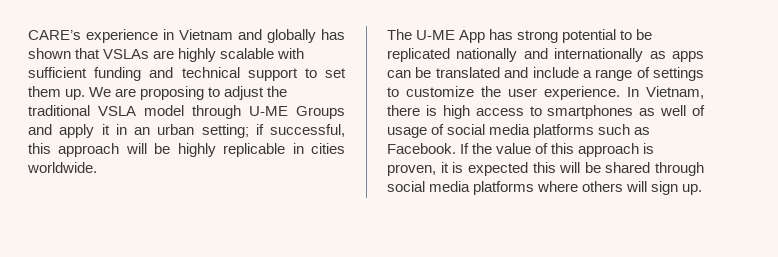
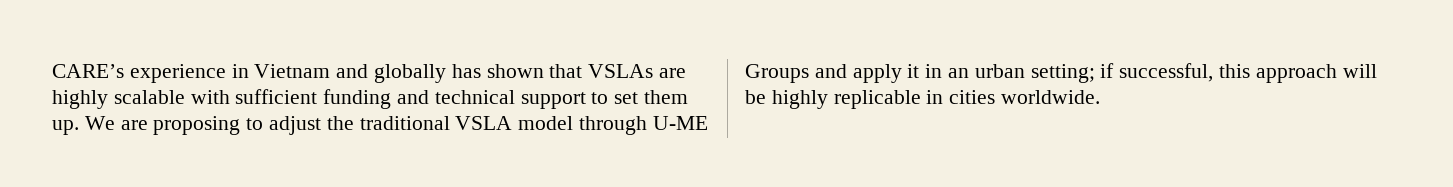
- The U-ME App has strong potential to be replicated nationally and internationally as apps can be translated and include a range of settings to customize the user experience. In Vietnam, there is high access to smartphones as well of usage of social media platforms such as Facebook. If the value of this approach is proven, it is expected this will be shared through social media platforms where others will sign up.

